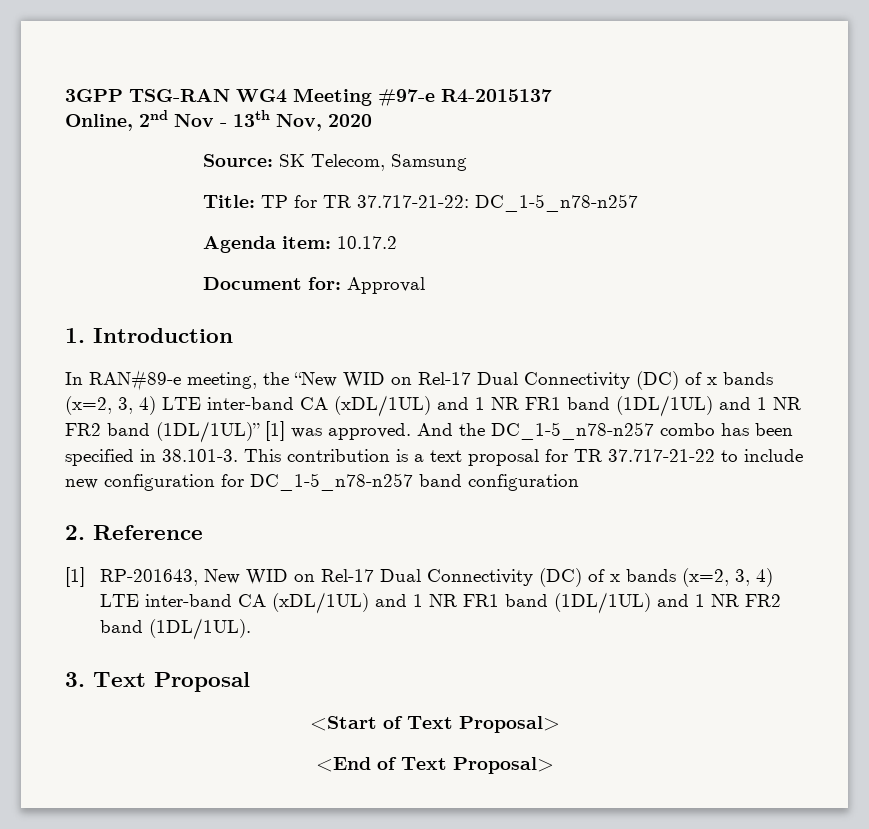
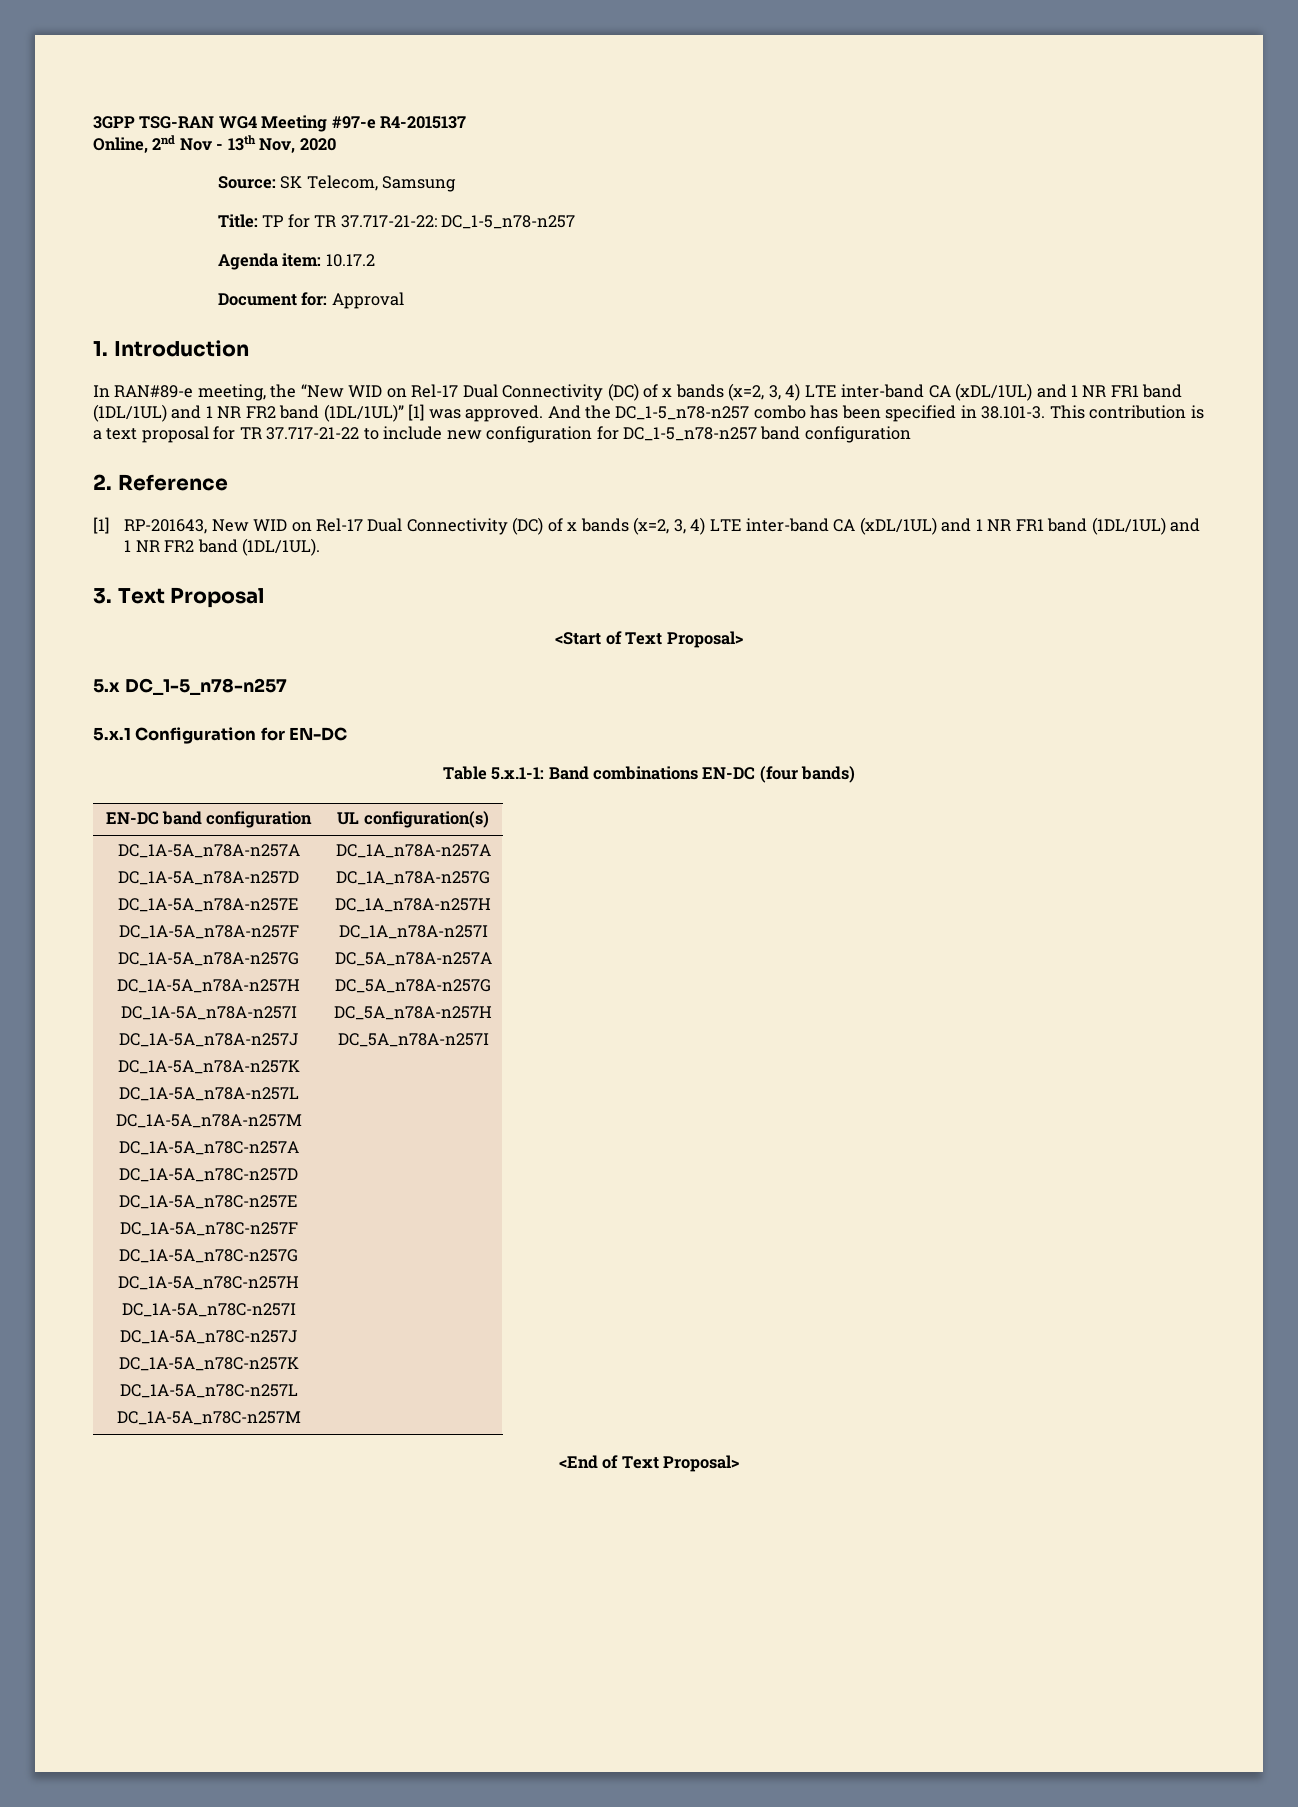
+ 5.x DC_1-5_n78-n257
+ 5.x.1 Configuration for EN-DC
+ Table 5.x.1-1: Band combinations EN-DC (four bands)
+ EN-DC band configuration | UL configuration(s)
+ DC_1A-5A_n78A-n257A
+ DC_1A-5A_n78A-n257D
+ DC_1A-5A_n78A-n257E
+ DC_1A-5A_n78A-n257F
+ DC_1A-5A_n78A-n257G
+ DC_1A-5A_n78A-n257H
+ DC_1A-5A_n78A-n257I
+ DC_1A-5A_n78A-n257J
+ DC_1A-5A_n78A-n257K
+ DC_1A-5A_n78A-n257L
+ DC_1A-5A_n78A-n257M
+ DC_1A-5A_n78C-n257A
+ DC_1A-5A_n78C-n257D
+ DC_1A-5A_n78C-n257E
+ DC_1A-5A_n78C-n257F
+ DC_1A-5A_n78C-n257G
+ DC_1A-5A_n78C-n257H
+ DC_1A-5A_n78C-n257I
+ DC_1A-5A_n78C-n257J
+ DC_1A-5A_n78C-n257K
+ DC_1A-5A_n78C-n257L
+ DC_1A-5A_n78C-n257M | DC_1A_n78A-n257A
+ DC_1A_n78A-n257G
+ DC_1A_n78A-n257H
+ DC_1A_n78A-n257I
+ DC_5A_n78A-n257A
+ DC_5A_n78A-n257G
+ DC_5A_n78A-n257H
+ DC_5A_n78A-n257I

